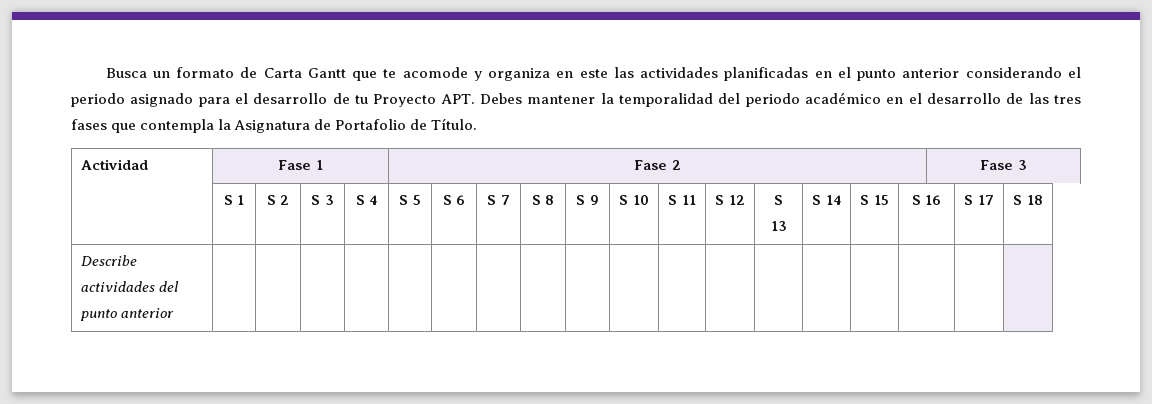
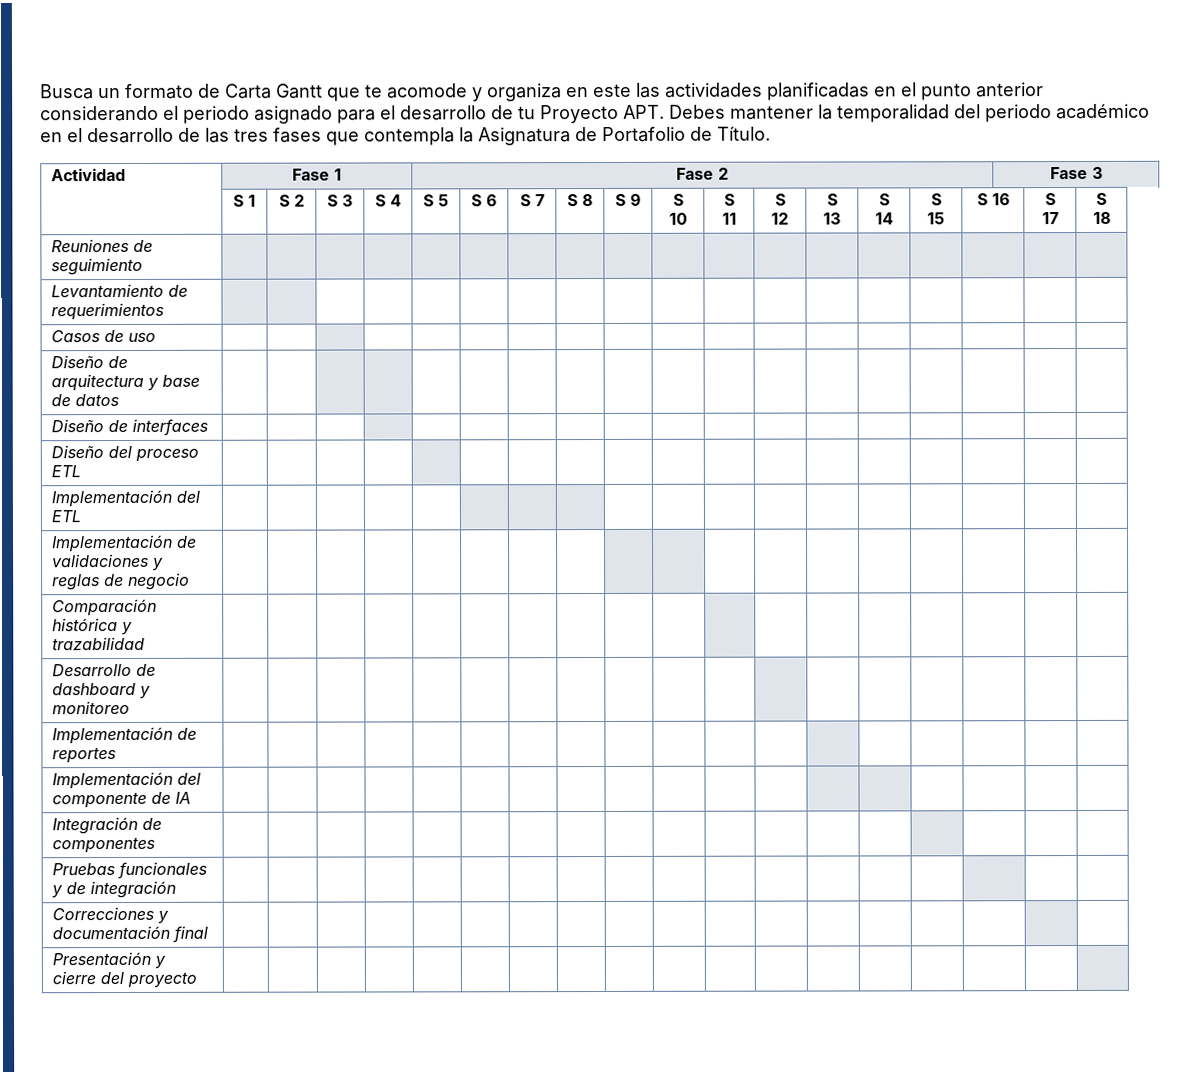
- Describe actividades del punto anterior | | | | | | | | | | | | | | | | | |
+ Reuniones de seguimiento | | | | | | | | | | | | | | | | | |
+ Levantamiento de requerimientos | | | | | | | | | | | | | | | | | |
+ Casos de uso | | | | | | | | | | | | | | | | | |
+ Diseño de arquitectura y base de datos | | | | | | | | | | | | | | | | | |
+ Diseño de interfaces | | | | | | | | | | | | | | | | | |
+ Diseño del proceso ETL | | | | | | | | | | | | | | | | | |
+ Implementación del ETL | | | | | | | | | | | | | | | | | |
+ Implementación de validaciones y reglas de negocio | | | | | | | | | | | | | | | | | |
+ Comparación histórica y trazabilidad | | | | | | | | | | | | | | | | | |
+ Desarrollo de dashboard y monitoreo | | | | | | | | | | | | | | | | | |
+ Implementación de reportes | | | | | | | | | | | | | | | | | |
+ Implementación del componente de IA | | | | | | | | | | | | | | | | | |
+ Integración de componentes | | | | | | | | | | | | | | | | | |
+ Pruebas funcionales y de integración | | | | | | | | | | | | | | | | | |
+ Correcciones y documentación final | | | | | | | | | | | | | | | | | |
+ Presentación y cierre del proyecto | | | | | | | | | | | | | | | | | |

